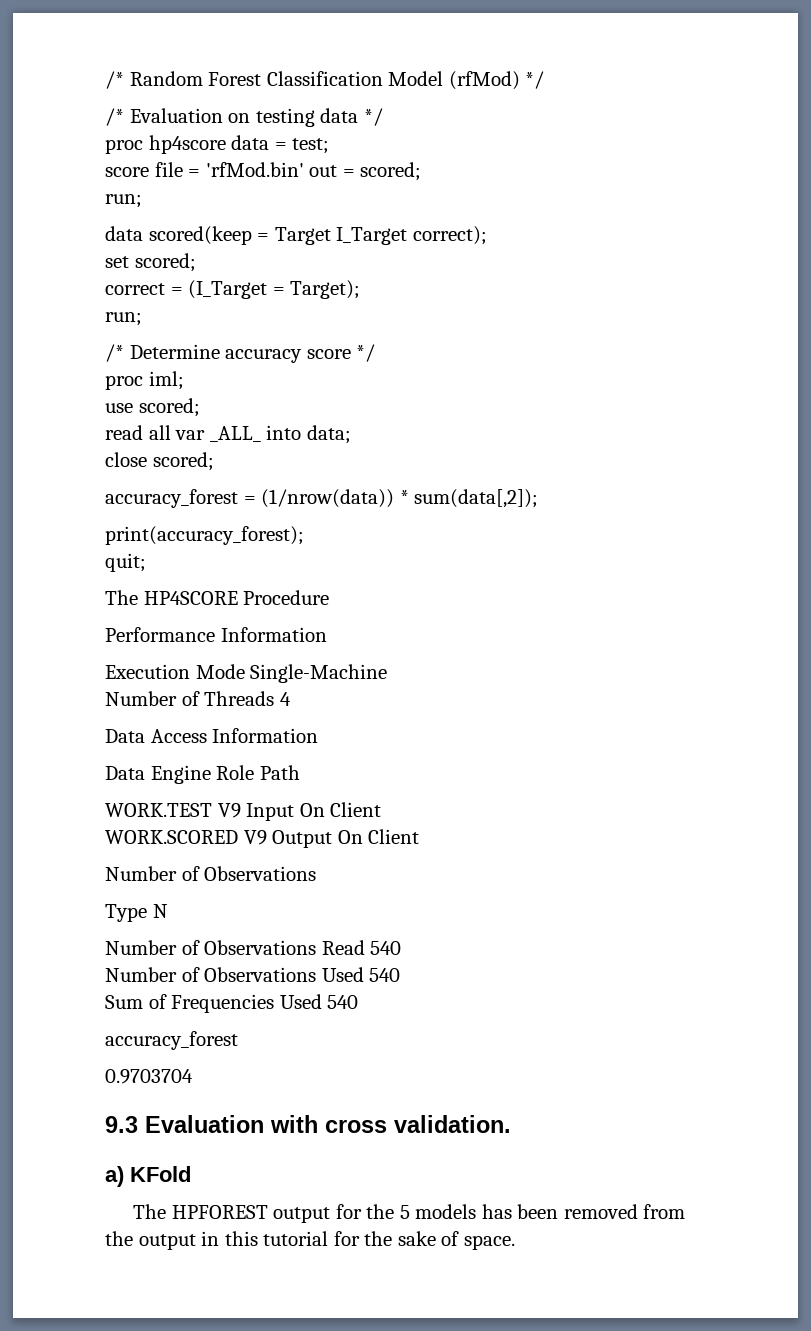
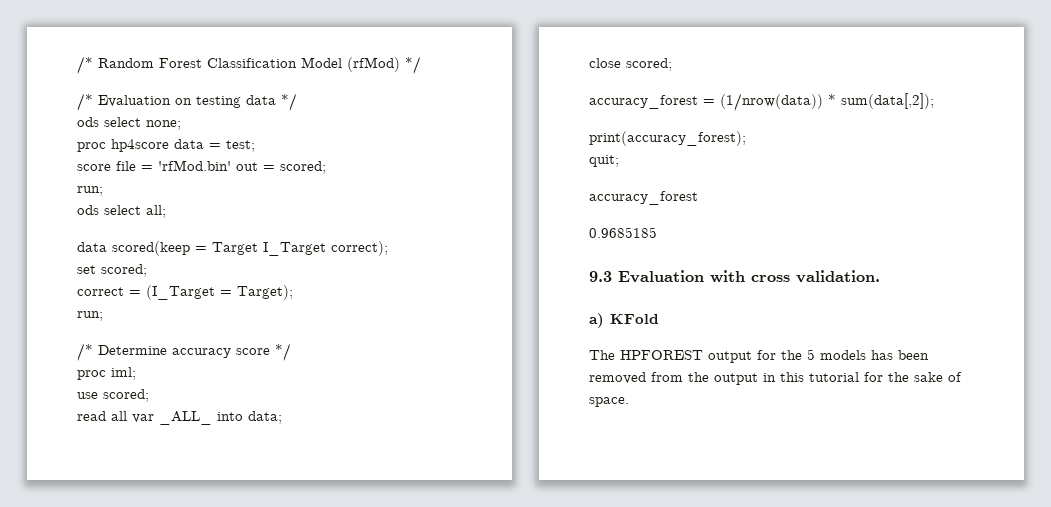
+ ods select none;
+ ods select all;
- The HP4SCORE Procedure
- Performance Information
- Execution Mode Single-Machine
- Number of Threads 4
- Data Access Information
- Data Engine Role Path
- WORK.TEST V9 Input On Client
- WORK.SCORED V9 Output On Client
- Number of Observations
- Type N
- Number of Observations Read 540
- Number of Observations Used 540
- Sum of Frequencies Used 540
- 0.9703704
+ 0.9685185

